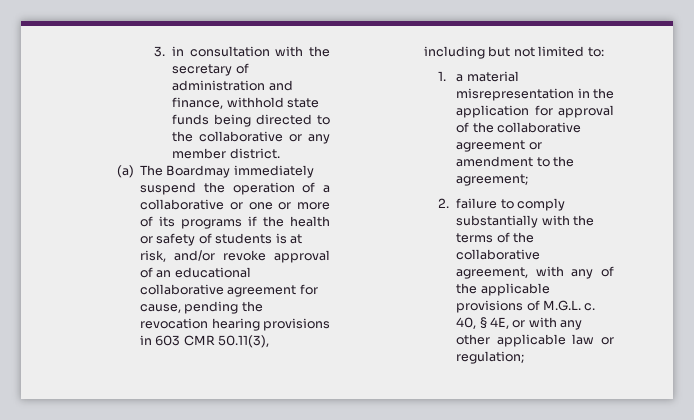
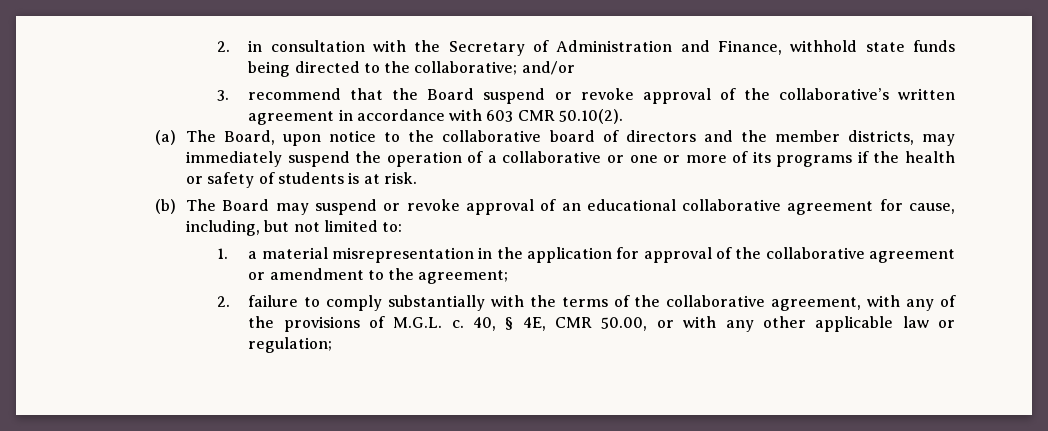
- 3. in consultation with the secretary of administration and finance, withhold state funds being directed to the collaborative or any member district.
- (a) The Boardmay immediately suspend the operation of a collaborative or one or more of its programs if the health or safety of students is at risk, and/or revoke approval of an educational collaborative agreement for cause, pending the revocation hearing provisions in 603 CMR 50.11(3), including but not limited to:
+ 2. in consultation with the Secretary of Administration and Finance, withhold state funds being directed to the collaborative; and/or
+ 3. recommend that the Board suspend or revoke approval of the collaborative’s written agreement in accordance with 603 CMR 50.10(2).
+ (a) The Board, upon notice to the collaborative board of directors and the member districts, may immediately suspend the operation of a collaborative or one or more of its programs if the health or safety of students is at risk.
+ (b) The Board may suspend or revoke approval of an educational collaborative agreement for cause, including, but not limited to:
- 2. failure to comply substantially with the terms of the collaborative agreement, with any of the applicable provisions of M.G.L. c.
+ 2. failure to comply substantially with the terms of the collaborative agreement, with any of the provisions of M.G.L. c.
- 40, § 4E, or with any other applicable law or regulation;
+ 40, § 4E, CMR 50.00, or with any other applicable law or regulation;

